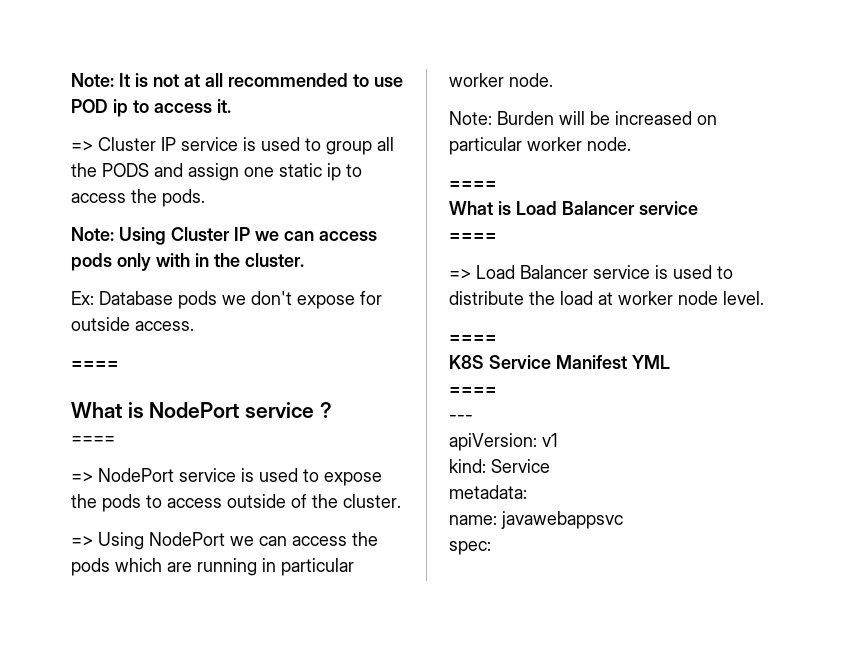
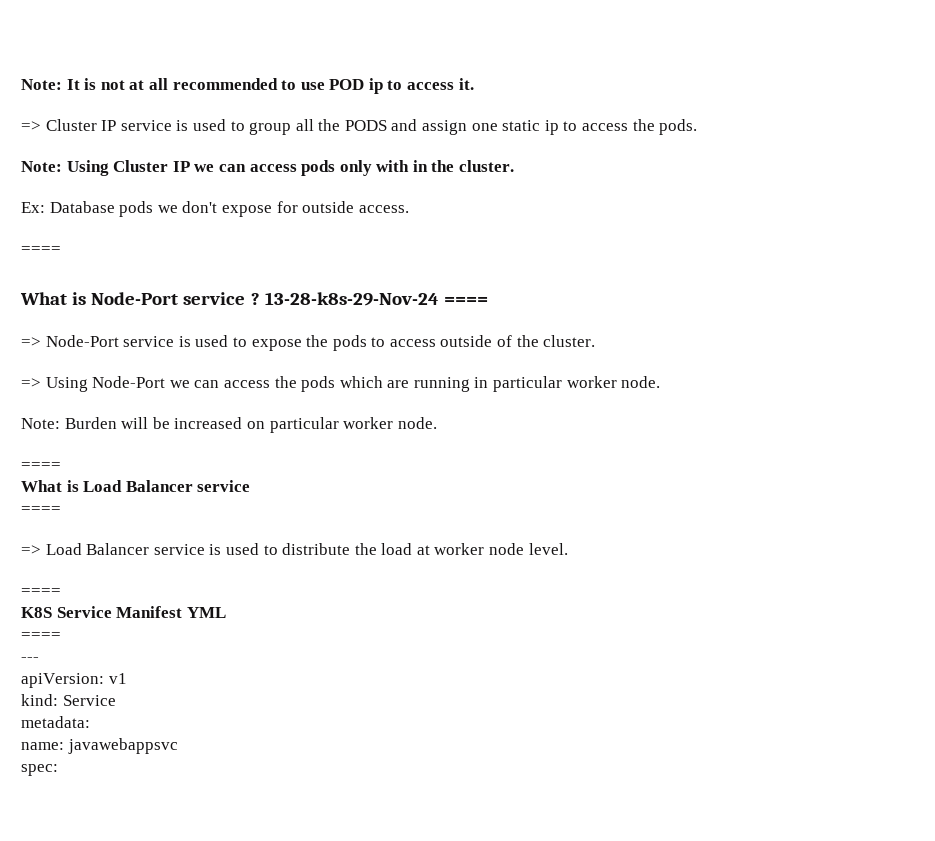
- What is NodePort service ?
- ====
- => NodePort service is used to expose the pods to access outside of the cluster.
+ What is Node-Port service ? 13-28-k8s-29-Nov-24 ====
+ => Node-Port service is used to expose the pods to access outside of the cluster.
- => Using NodePort we can access the pods which are running in particular worker node.
+ => Using Node-Port we can access the pods which are running in particular worker node.

